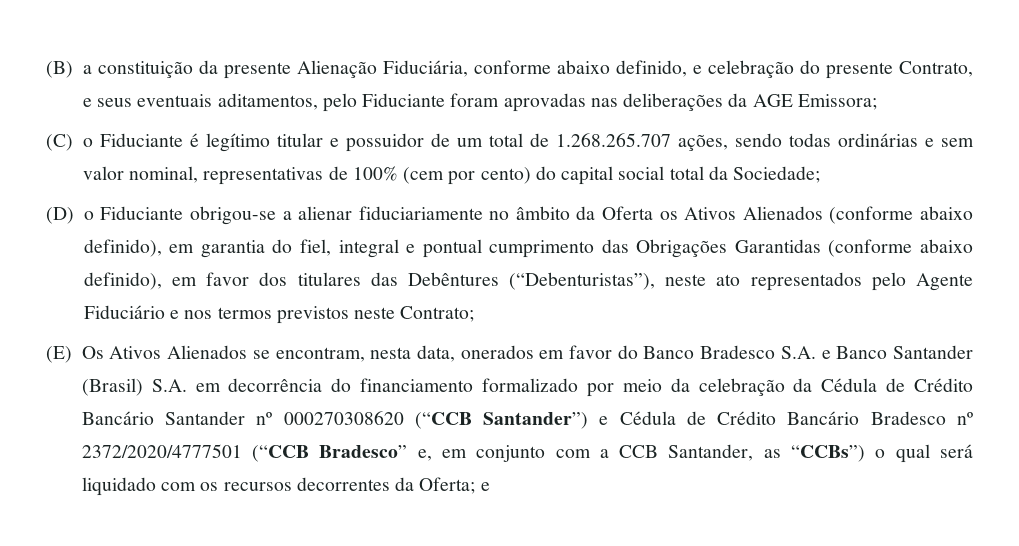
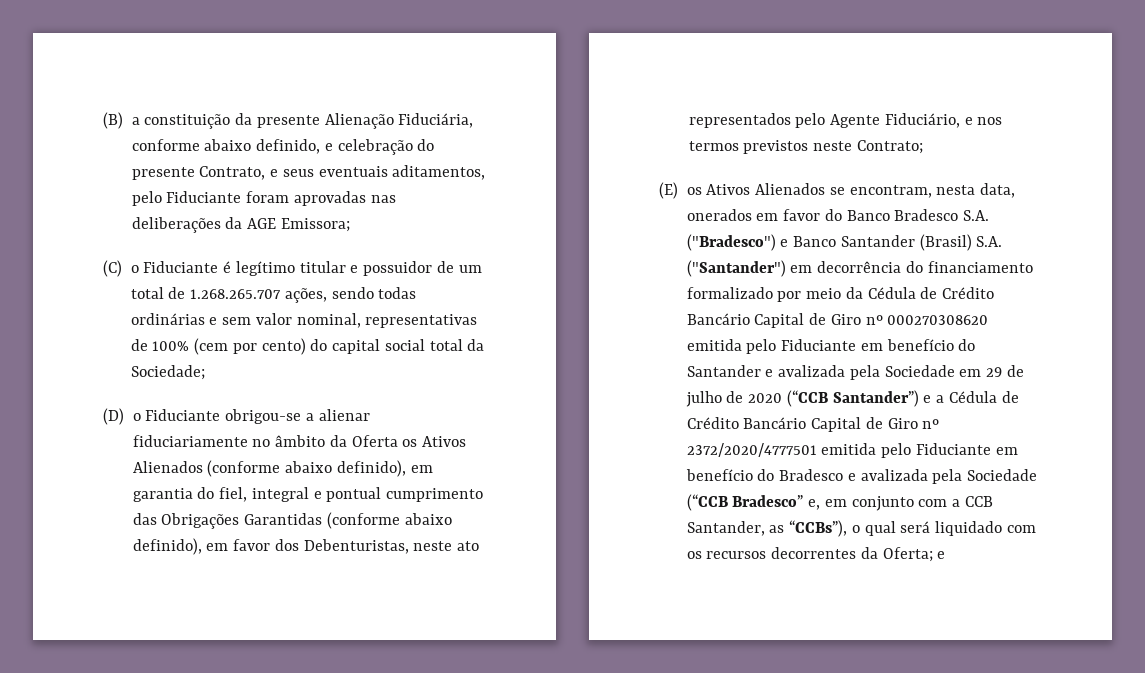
- (D) o Fiduciante obrigou-se a alienar fiduciariamente no âmbito da Oferta os Ativos Alienados (conforme abaixo definido), em garantia do fiel, integral e pontual cumprimento das Obrigações Garantidas (conforme abaixo definido), em favor dos titulares das Debêntures (“Debenturistas”), neste ato representados pelo Agente Fiduciário e nos termos previstos neste Contrato;
+ (D) o Fiduciante obrigou-se a alienar fiduciariamente no âmbito da Oferta os Ativos Alienados (conforme abaixo definido), em garantia do fiel, integral e pontual cumprimento das Obrigações Garantidas (conforme abaixo definido), em favor dos Debenturistas, neste ato representados pelo Agente Fiduciário, e nos termos previstos neste Contrato;
- (E) Os Ativos Alienados se encontram, nesta data, onerados em favor do Banco Bradesco S.A. e Banco Santander (Brasil) S.A. em decorrência do financiamento formalizado por meio da celebração da Cédula de Crédito Bancário Santander nº 000270308620 (“CCB Santander”) e Cédula de Crédito Bancário Bradesco nº 2372/2020/4777501 (“CCB Bradesco” e, em conjunto com a CCB Santander, as “CCBs”) o qual será liquidado com os recursos decorrentes da Oferta; e
+ (E) os Ativos Alienados se encontram, nesta data, onerados em favor do Banco Bradesco S.A. ("Bradesco") e Banco Santander (Brasil) S.A. ("Santander") em decorrência do financiamento formalizado por meio da Cédula de Crédito Bancário Capital de Giro nº 000270308620 emitida pelo Fiduciante em benefício do Santander e avalizada pela Sociedade em 29 de julho de 2020 (“CCB Santander”) e a Cédula de Crédito Bancário Capital de Giro nº 2372/2020/4777501 emitida pelo Fiduciante em benefício do Bradesco e avalizada pela Sociedade (“CCB Bradesco” e, em conjunto com a CCB Santander, as “CCBs”), o qual será liquidado com os recursos decorrentes da Oferta; e

